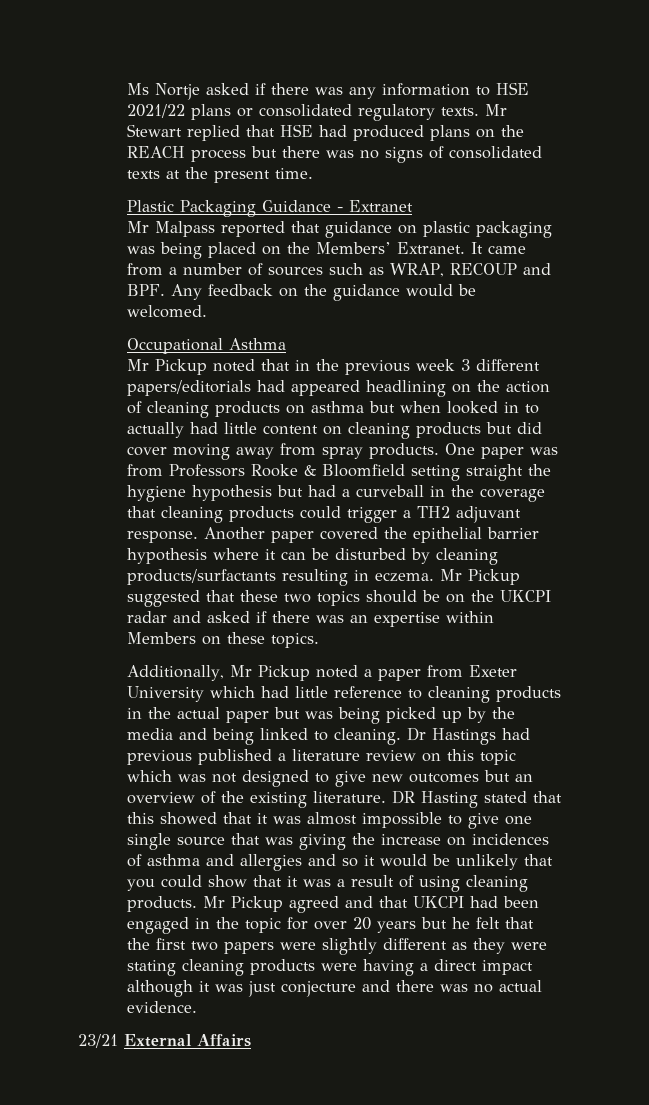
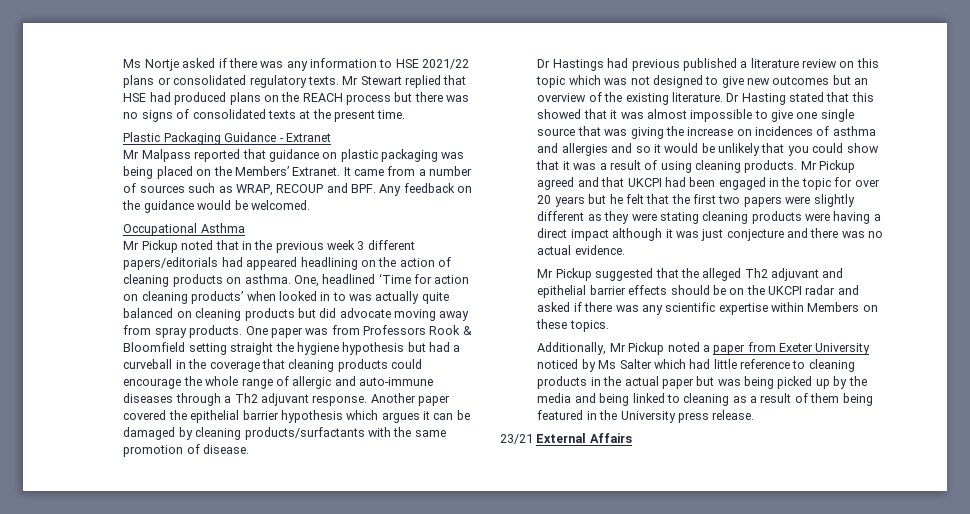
- Mr Pickup noted that in the previous week 3 different papers/editorials had appeared headlining on the action of cleaning products on asthma but when looked in to actually had little content on cleaning products but did cover moving away from spray products.
+ Mr Pickup noted that in the previous week 3 different papers/editorials had appeared headlining on the action of cleaning products on asthma. One, headlined ‘Time for action on cleaning products’ when looked in to was actually quite balanced on cleaning products but did advocate moving away from spray products.
- One paper was from Professors Rooke & Bloomfield setting straight the hygiene hypothesis but had a curveball in the coverage that cleaning products could trigger a TH2 adjuvant response.
+ One paper was from Professors Rook & Bloomfield setting straight the hygiene hypothesis but had a curveball in the coverage that cleaning products could encourage the whole range of allergic and auto-immune diseases through a Th2 adjuvant response.
- Another paper covered the epithelial barrier hypothesis where it can be disturbed by cleaning products/surfactants resulting in eczema. Mr Pickup suggested that these two topics should be on the UKCPI radar and asked if there was an expertise within Members on these topics.
- Additionally, Mr Pickup noted a paper from Exeter University which had little reference to cleaning products in the actual paper but was being picked up by the media and being linked to cleaning. Dr Hastings had previous published a literature review on this topic which was not designed to give new outcomes but an overview of the existing literature.
+ Another paper covered the epithelial barrier hypothesis which argues it can be damaged by cleaning products/surfactants with the same promotion of disease.
+ Dr Hastings had previous published a literature review on this topic which was not designed to give new outcomes but an overview of the existing literature.
- DR Hasting stated that this showed that it was almost impossible to give one single source that was giving the increase on incidences of asthma and allergies and so it would be unlikely that you could show that it was a result of using cleaning products.
+ Dr Hasting stated that this showed that it was almost impossible to give one single source that was giving the increase on incidences of asthma and allergies and so it would be unlikely that you could show that it was a result of using cleaning products.
+ Mr Pickup suggested that the alleged Th2 adjuvant and epithelial barrier effects should be on the UKCPI radar and asked if there was any scientific expertise within Members on these topics.
+ Additionally, Mr Pickup noted a paper from Exeter University noticed by Ms Salter which had little reference to cleaning products in the actual paper but was being picked up by the media and being linked to cleaning as a result of them being featured in the University press release.

